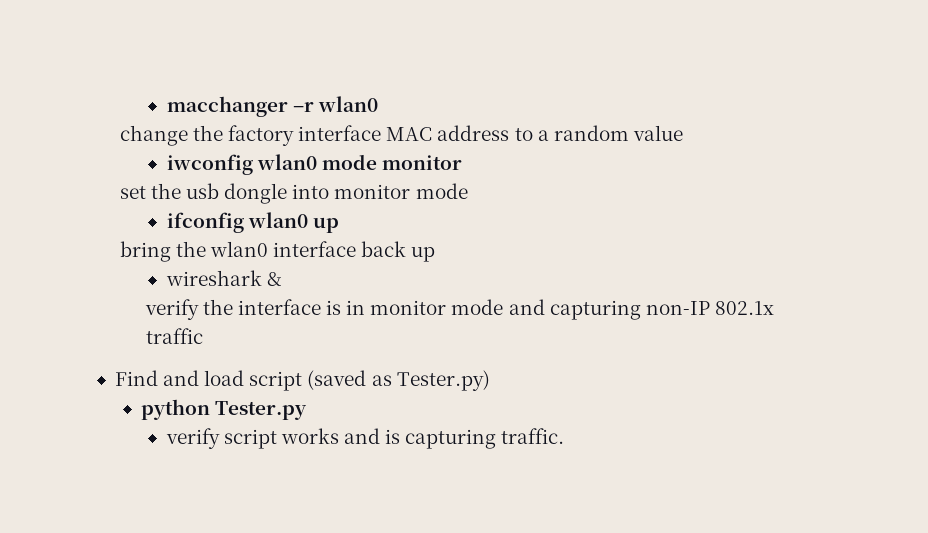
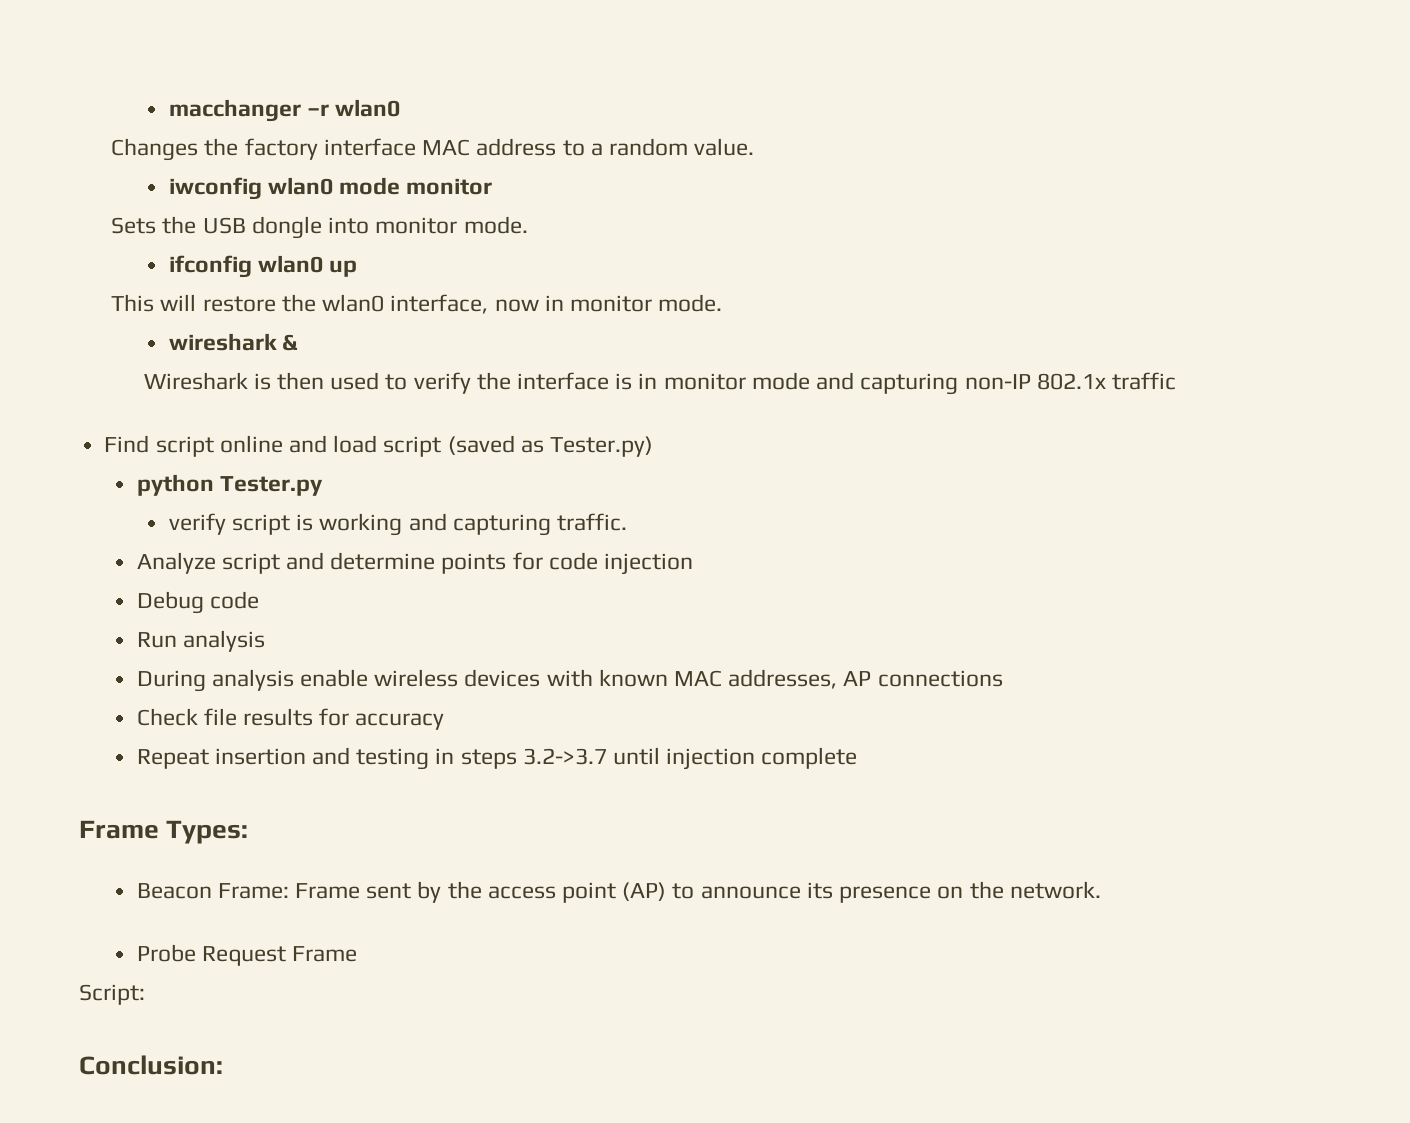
- change the factory interface MAC address to a random value
+ Changes the factory interface MAC address to a random value.
- set the usb dongle into monitor mode
+ Sets the USB dongle into monitor mode.
- bring the wlan0 interface back up
+ This will restore the wlan0 interface, now in monitor mode.
  wireshark &
- verify the interface is in monitor mode and capturing non-IP 802.1x traffic
+ Wireshark is then used to verify the interface is in monitor mode and capturing non-IP 802.1x traffic
- Find and load script (saved as Tester.py)
+ Find script online and load script (saved as Tester.py)
- verify script works and is capturing traffic.
+ verify script is working and capturing traffic.
+ Analyze script and determine points for code injection
+ Debug code
+ Run analysis
+ During analysis enable wireless devices with known MAC addresses, AP connections
+ Check file results for accuracy
+ Repeat insertion and testing in steps 3.2->3.7 until injection complete
+ Frame Types:
+ Beacon Frame: Frame sent by the access point (AP) to announce its presence on the network.
+ Probe Request Frame
+ Script:
+ Conclusion:

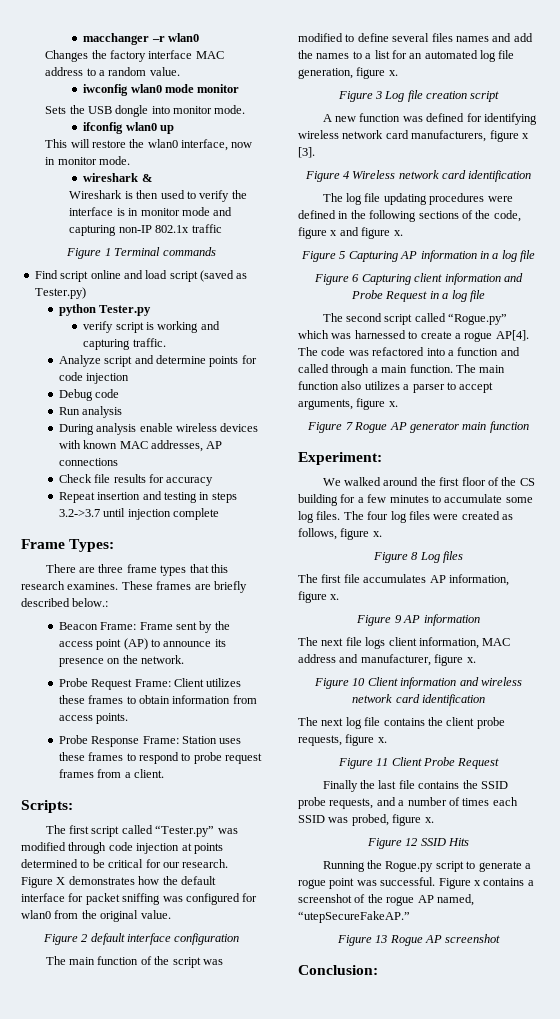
+ Figure 1 Terminal commands
+ There are three frame types that this research examines. These frames are briefly described below.:
- Probe Request Frame
- Script:
+ Probe Request Frame: Client utilizes these frames to obtain information from access points.
+ Probe Response Frame: Station uses these frames to respond to probe request frames from a client.
+ Scripts:
+ The first script called “Tester.py” was modified through code injection at points determined to be critical for our research. Figure X demonstrates how the default interface for packet sniffing was configured for wlan0 from the original value.
+ Figure 2 default interface configuration
+ The main function of the script was modified to define several files names and add the names to a list for an automated log file generation, figure x.
+ Figure 3 Log file creation script
+ A new function was defined for identifying wireless network card manufacturers, figure x [3].
+ Figure 4 Wireless network card identification
+ The log file updating procedures were defined in the following sections of the code, figure x and figure x.
+ Figure 5 Capturing AP information in a log file
+ Figure 6 Capturing client information and Probe Request in a log file
+ The second script called “Rogue.py” which was harnessed to create a rogue AP[4]. The code was refactored into a function and called through a main function. The main function also utilizes a parser to accept arguments, figure x.
+ Figure 7 Rogue AP generator main function
+ Experiment:
+ We walked around the first floor of the CS building for a few minutes to accumulate some log files. The four log files were created as follows, figure x.
+ Figure 8 Log files
+ The first file accumulates AP information, figure x.
+ Figure 9 AP information
+ The next file logs client information, MAC address and manufacturer, figure x.
+ Figure 10 Client information and wireless network card identification
+ The next log file contains the client probe requests, figure x.
+ Figure 11 Client Probe Request
+ Finally the last file contains the SSID probe requests, and a number of times each SSID was probed, figure x.
+ Figure 12 SSID Hits
+ Running the Rogue.py script to generate a rogue point was successful. Figure x contains a screenshot of the rogue AP named, “utepSecureFakeAP.”
+ Figure 13 Rogue AP screenshot

